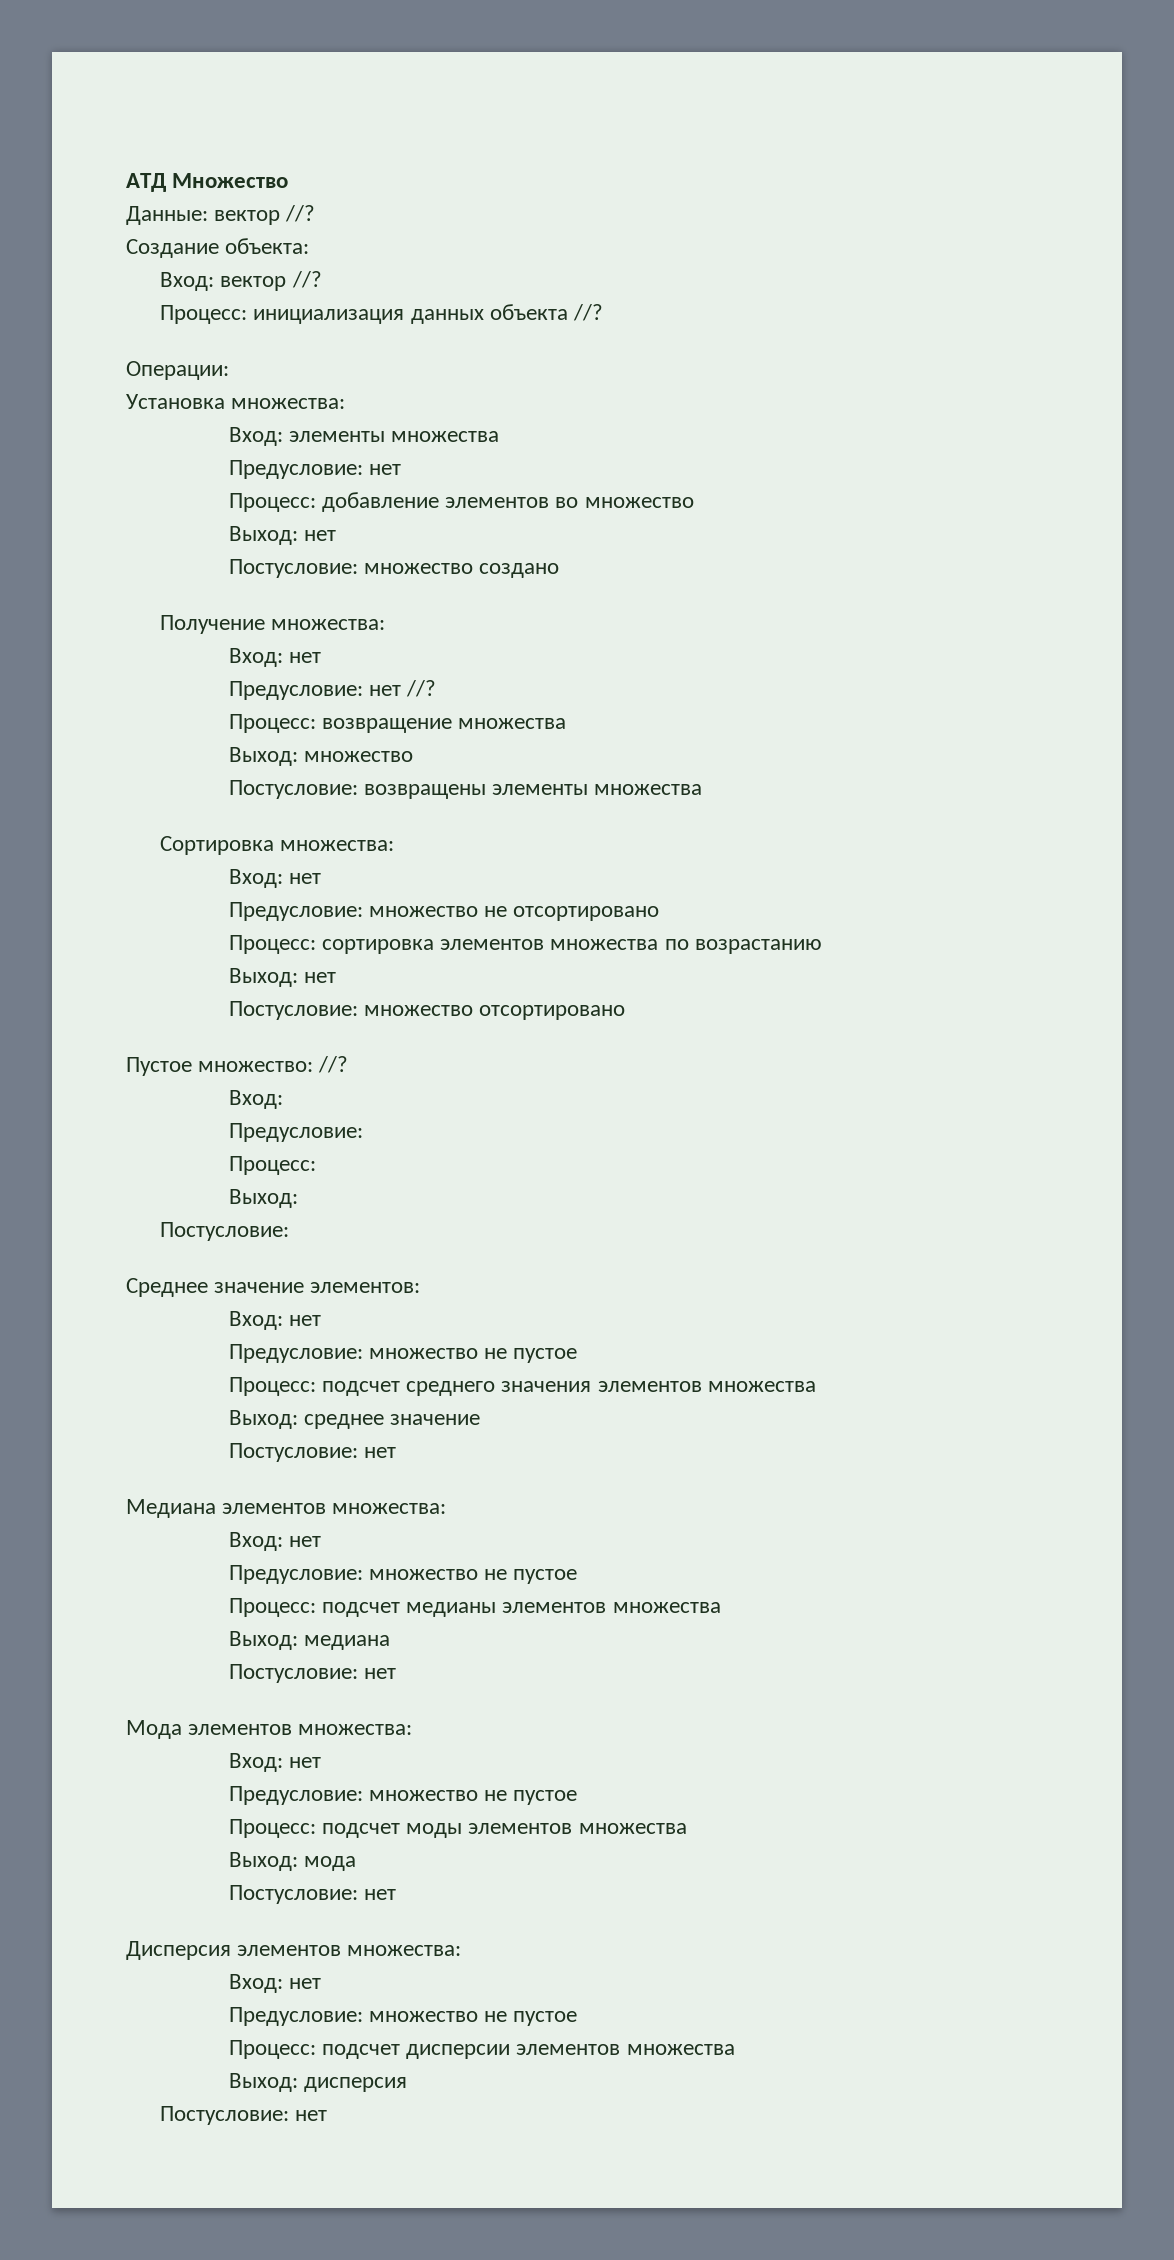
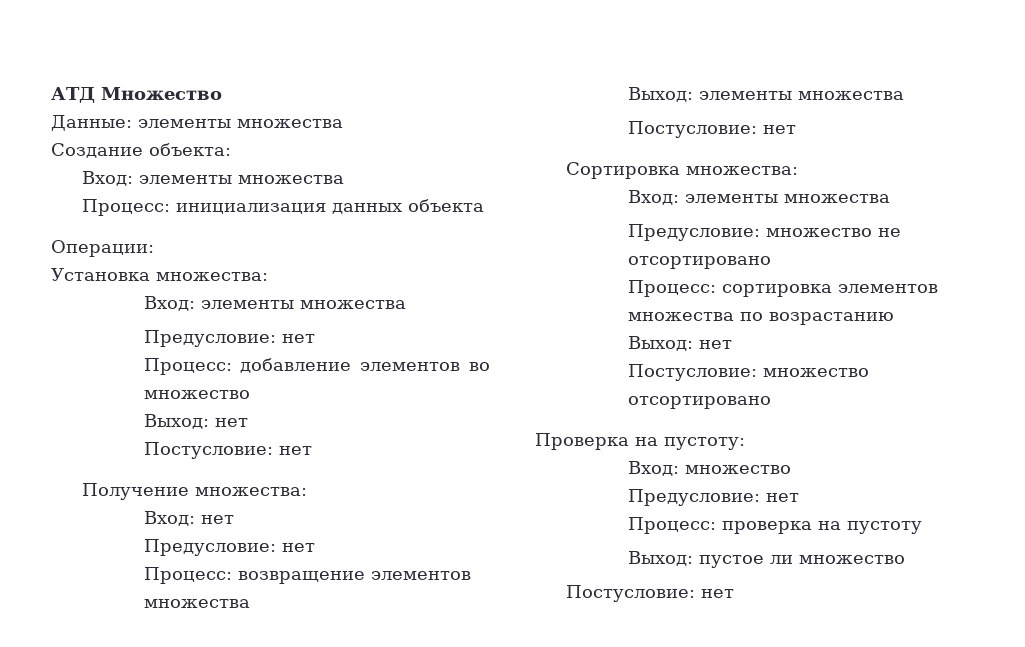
- Данные: вектор //?
+ Данные: элементы множества
  Создание объекта:
- Вход: вектор //?
+ Вход: элементы множества
- Процесс: инициализация данных объекта //?
+ Процесс: инициализация данных объекта
  Процесс: добавление элементов во множество
  Выход: нет
- Постусловие: множество создано
+ Постусловие: нет
  Получение множества:
  Вход: нет
- Предусловие: нет //?
+ Предусловие: нет
- Процесс: возвращение множества
- Выход: множество
- Постусловие: возвращены элементы множества
+ Процесс: возвращение элементов множества
+ Выход: элементы множества
+ Постусловие: нет
  Сортировка множества:
- Вход: нет
+ Вход: элементы множества
- Пустое множество: //?
- Вход:
- Предусловие:
- Процесс:
- Выход:
- Постусловие:
- Среднее значение элементов:
- Вход: нет
- Предусловие: множество не пустое
- Процесс: подсчет среднего значения элементов множества
- Выход: среднее значение
- Постусловие: нет
- Медиана элементов множества:
- Вход: нет
- Предусловие: множество не пустое
- Процесс: подсчет медианы элементов множества
- Выход: медиана
- Постусловие: нет
- Мода элементов множества:
- Вход: нет
- Предусловие: множество не пустое
- Процесс: подсчет моды элементов множества
- Выход: мода
- Постусловие: нет
- Дисперсия элементов множества:
- Вход: нет
- Предусловие: множество не пустое
- Процесс: подсчет дисперсии элементов множества
- Выход: дисперсия
+ Проверка на пустоту:
+ Вход: множество
+ Предусловие: нет
+ Процесс: проверка на пустоту
+ Выход: пустое ли множество

